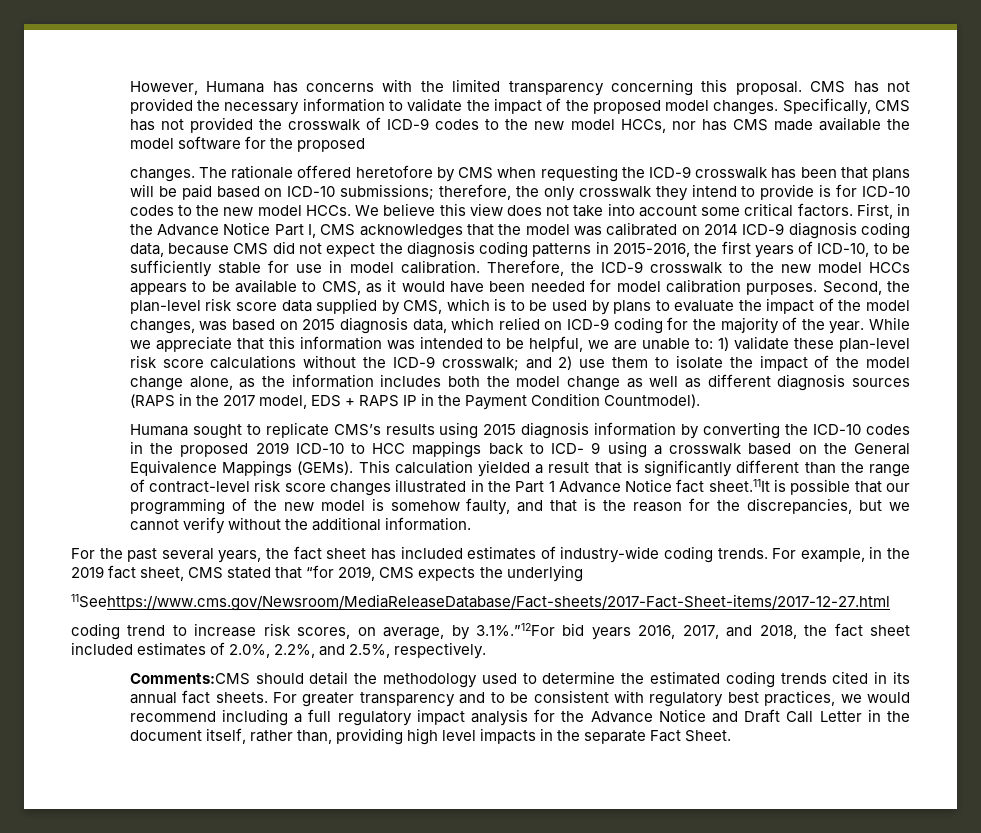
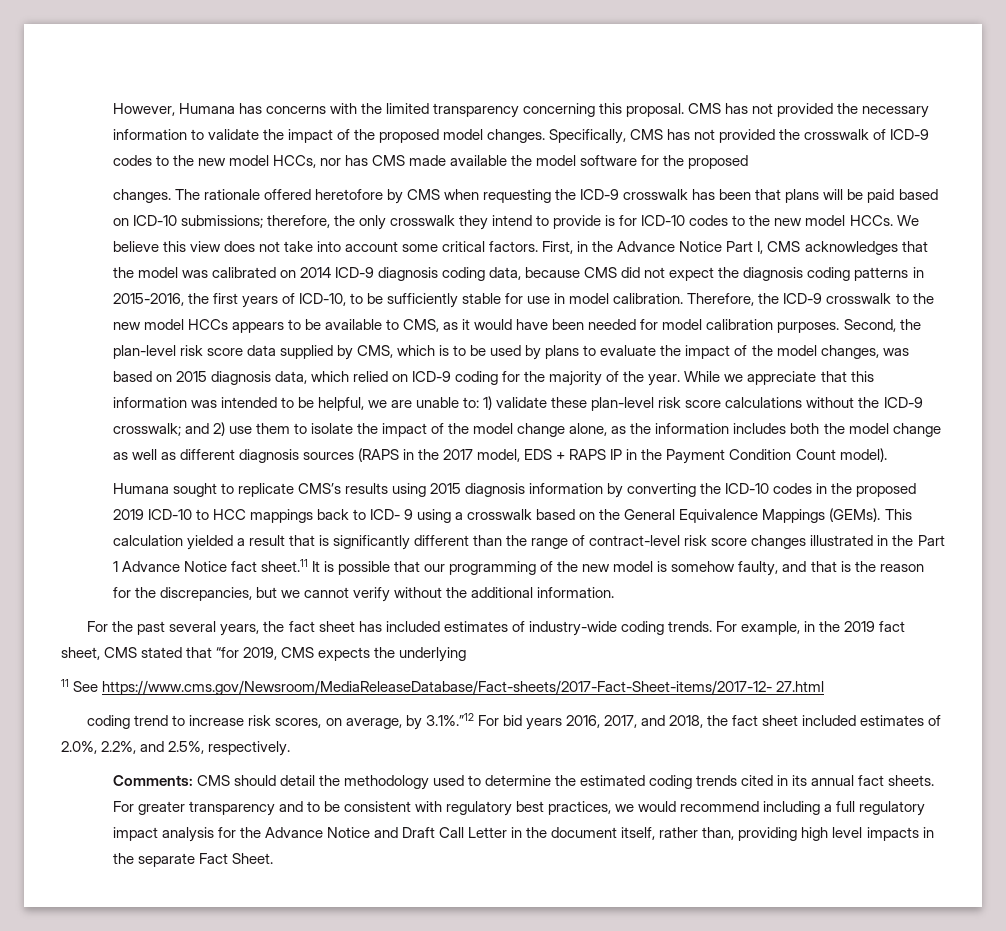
- and 2) use them to isolate the impact of the model change alone, as the information includes both the model change as well as different diagnosis sources (RAPS in the 2017 model, EDS + RAPS IP in the Payment Condition Countmodel).
+ and 2) use them to isolate the impact of the model change alone, as the information includes both the model change as well as different diagnosis sources (RAPS in the 2017 model, EDS + RAPS IP in the Payment Condition Count model).
- This calculation yielded a result that is significantly different than the range of contract-level risk score changes illustrated in the Part 1 Advance Notice fact sheet.11It is possible that our programming of the new model is somehow faulty, and that is the reason for the discrepancies, but we cannot verify without the additional information.
+ This calculation yielded a result that is significantly different than the range of contract-level risk score changes illustrated in the Part 1 Advance Notice fact sheet.11 It is possible that our programming of the new model is somehow faulty, and that is the reason for the discrepancies, but we cannot verify without the additional information.
- 11Seehttps://www.cms.gov/Newsroom/MediaReleaseDatabase/Fact-sheets/2017-Fact-Sheet-items/2017-12-27.html
+ 11 See https://www.cms.gov/Newsroom/MediaReleaseDatabase/Fact-sheets/2017-Fact-Sheet-items/2017-12- 27.html
- coding trend to increase risk scores, on average, by 3.1%.”12For bid years 2016, 2017, and 2018, the fact sheet included estimates of 2.0%, 2.2%, and 2.5%, respectively.
+ coding trend to increase risk scores, on average, by 3.1%.”12 For bid years 2016, 2017, and 2018, the fact sheet included estimates of 2.0%, 2.2%, and 2.5%, respectively.
- Comments:CMS should detail the methodology used to determine the estimated coding trends cited in its annual fact sheets.
+ Comments: CMS should detail the methodology used to determine the estimated coding trends cited in its annual fact sheets.

